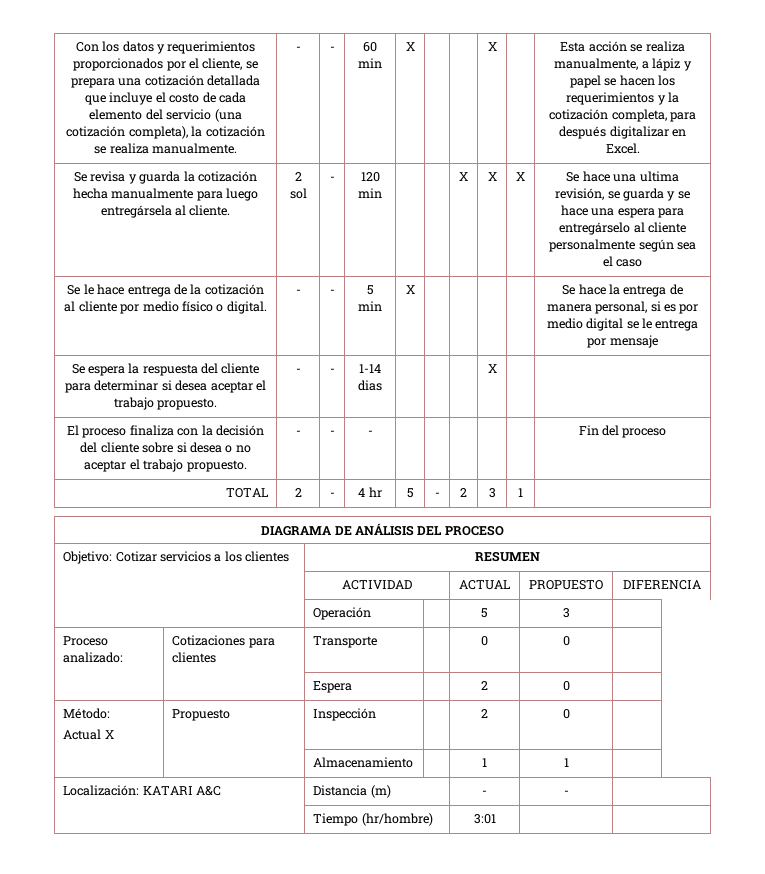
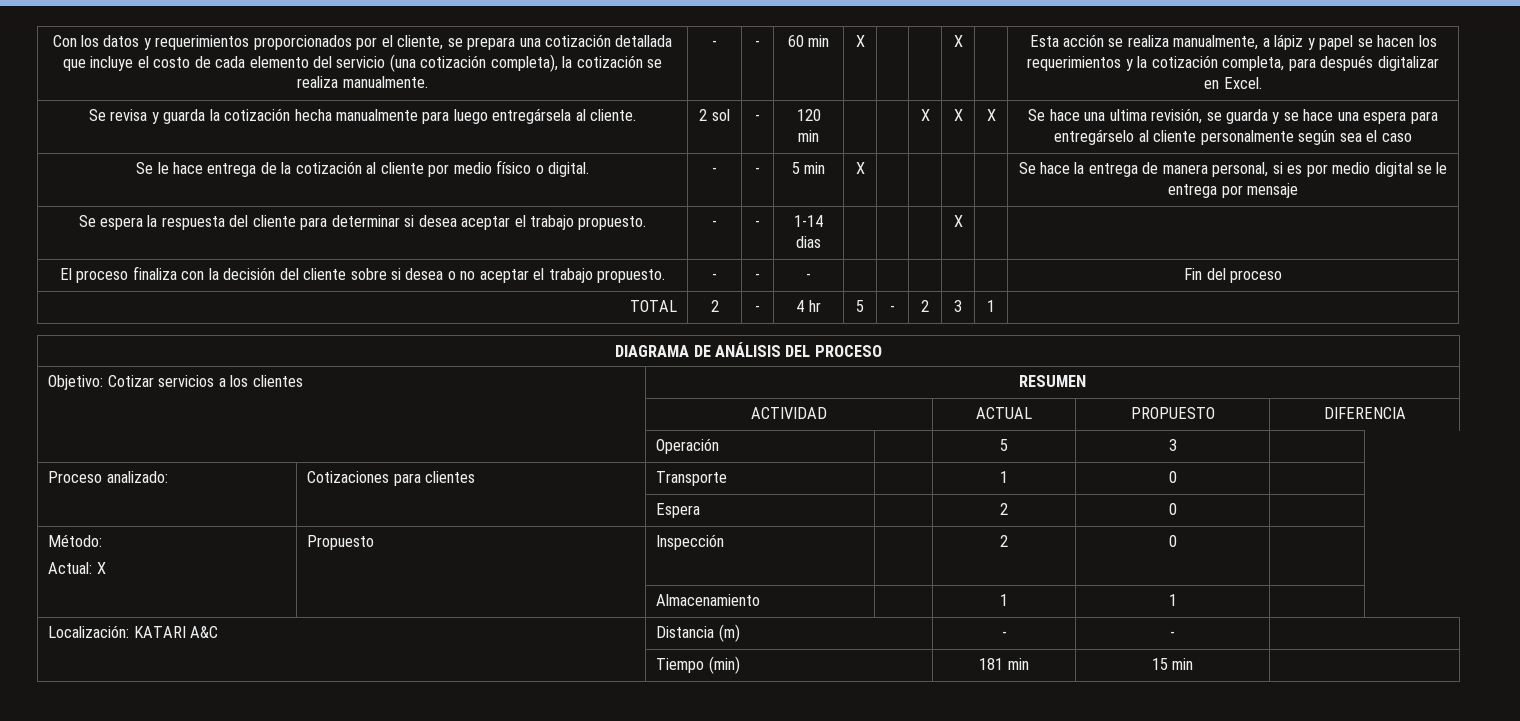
- Proceso analizado: | Cotizaciones para clientes | Transporte | | 0 | 0 |
+ Proceso analizado: | Cotizaciones para clientes | Transporte | | 1 | 0 |
  Método:
- Actual X | Propuesto | Inspección | | 2 | 0 |
+ Actual: X | Propuesto | Inspección | | 2 | 0 |
- | Tiempo (hr/hombre) | 3:01 | |
+ | Tiempo (min) | 181 min | 15 min |

